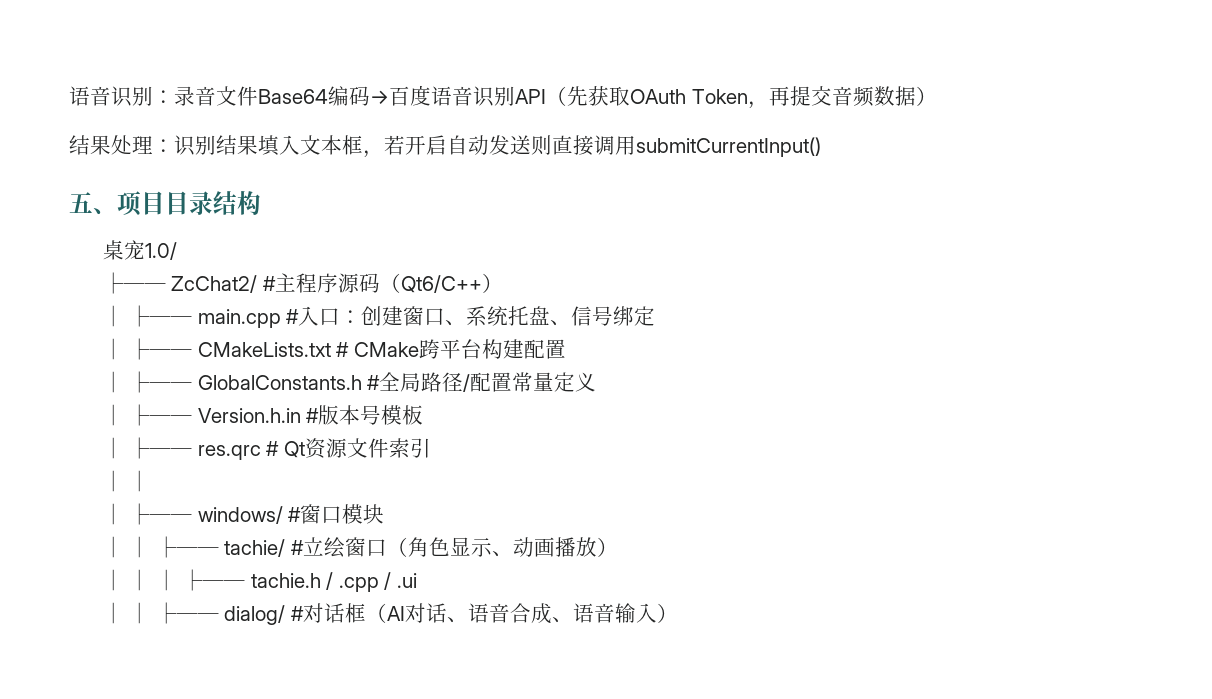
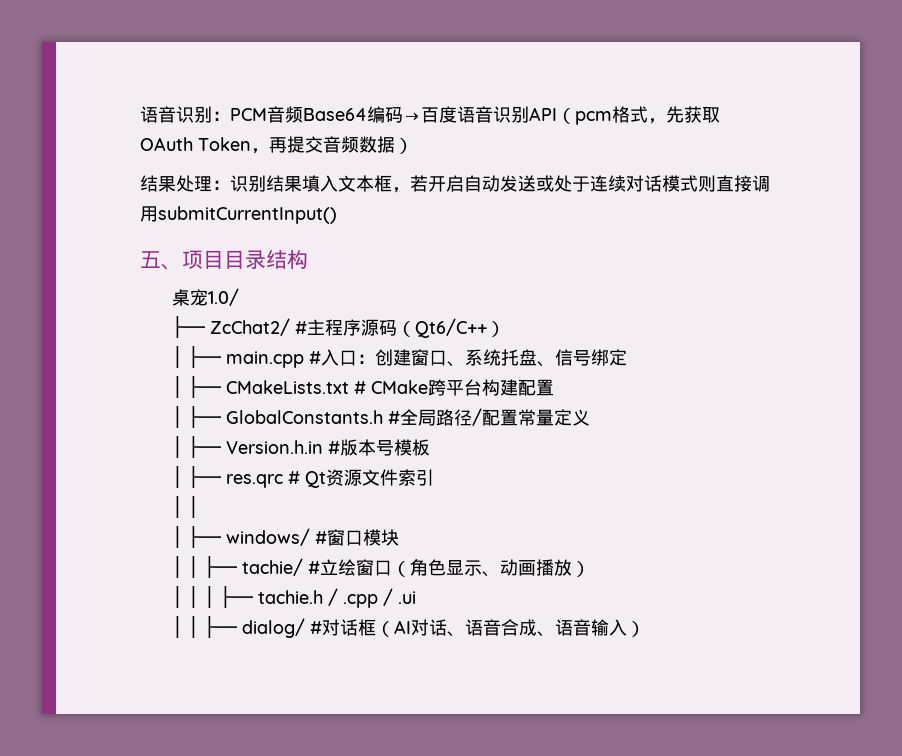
- 语音识别：录音文件Base64编码→百度语音识别API（先获取OAuth Token，再提交音频数据）
+ 语音识别：PCM音频Base64编码→百度语音识别API（pcm格式，先获取OAuth Token，再提交音频数据）
- 结果处理：识别结果填入文本框，若开启自动发送则直接调用submitCurrentInput()
+ 结果处理：识别结果填入文本框，若开启自动发送或处于连续对话模式则直接调用submitCurrentInput()

